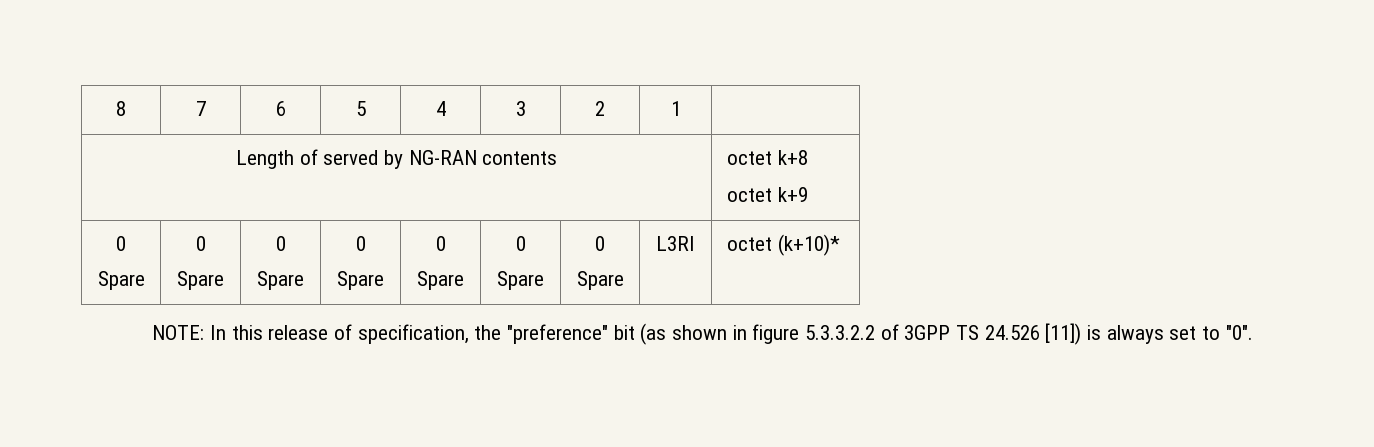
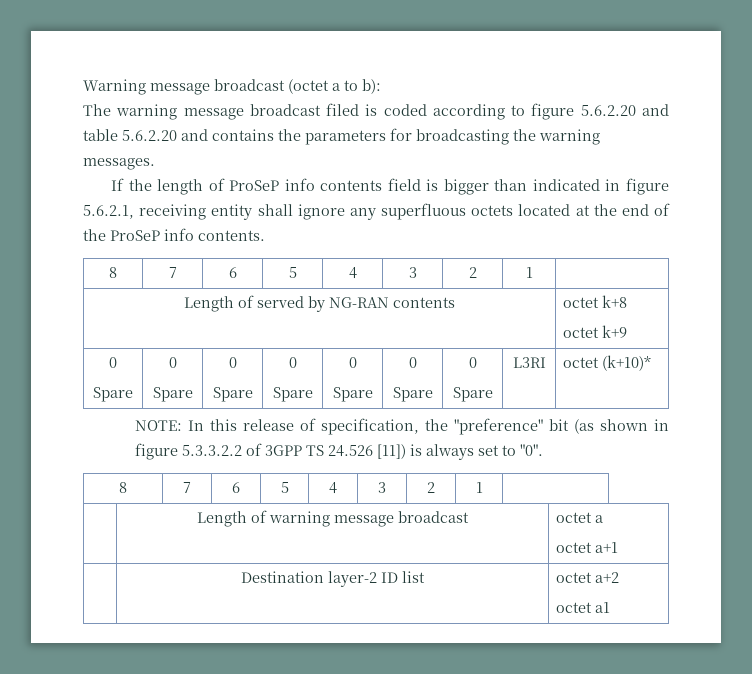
+ Warning message broadcast (octet a to b):
+ The warning message broadcast filed is coded according to figure 5.6.2.20 and table 5.6.2.20 and contains the parameters for broadcasting the warning messages.
+ If the length of ProSeP info contents field is bigger than indicated in figure 5.6.2.1, receiving entity shall ignore any superfluous octets located at the end of the ProSeP info contents.
  NOTE: In this release of specification, the "preference" bit (as shown in figure 5.3.3.2.2 of 3GPP TS 24.526 [11]) is always set to "0".
+ 8 | 7 | 6 | 5 | 4 | 3 | 2 | 1 |
+ | Length of warning message broadcast | octet a
+ octet a+1
+ | Destination layer-2 ID list | octet a+2
+ octet a1

